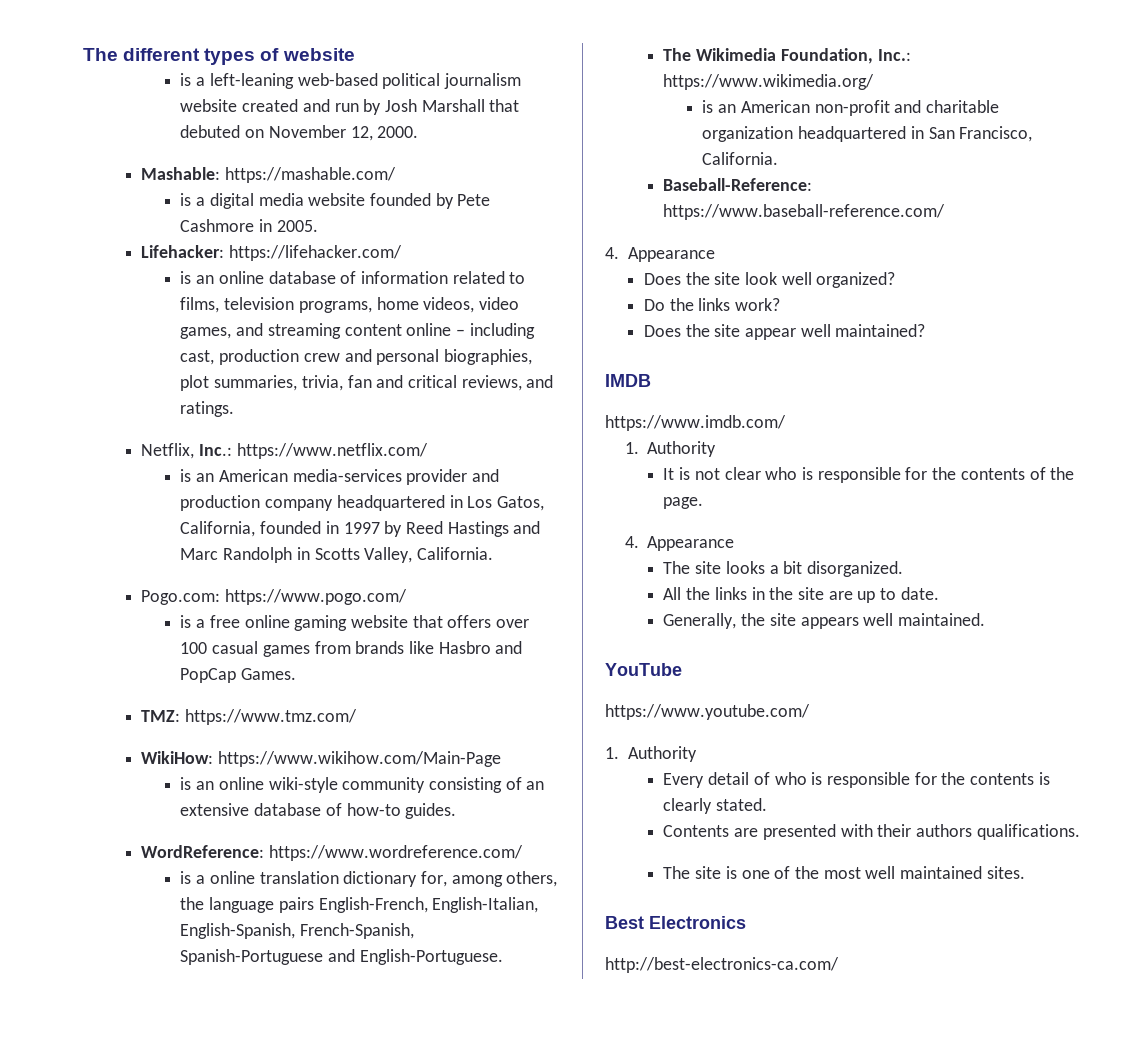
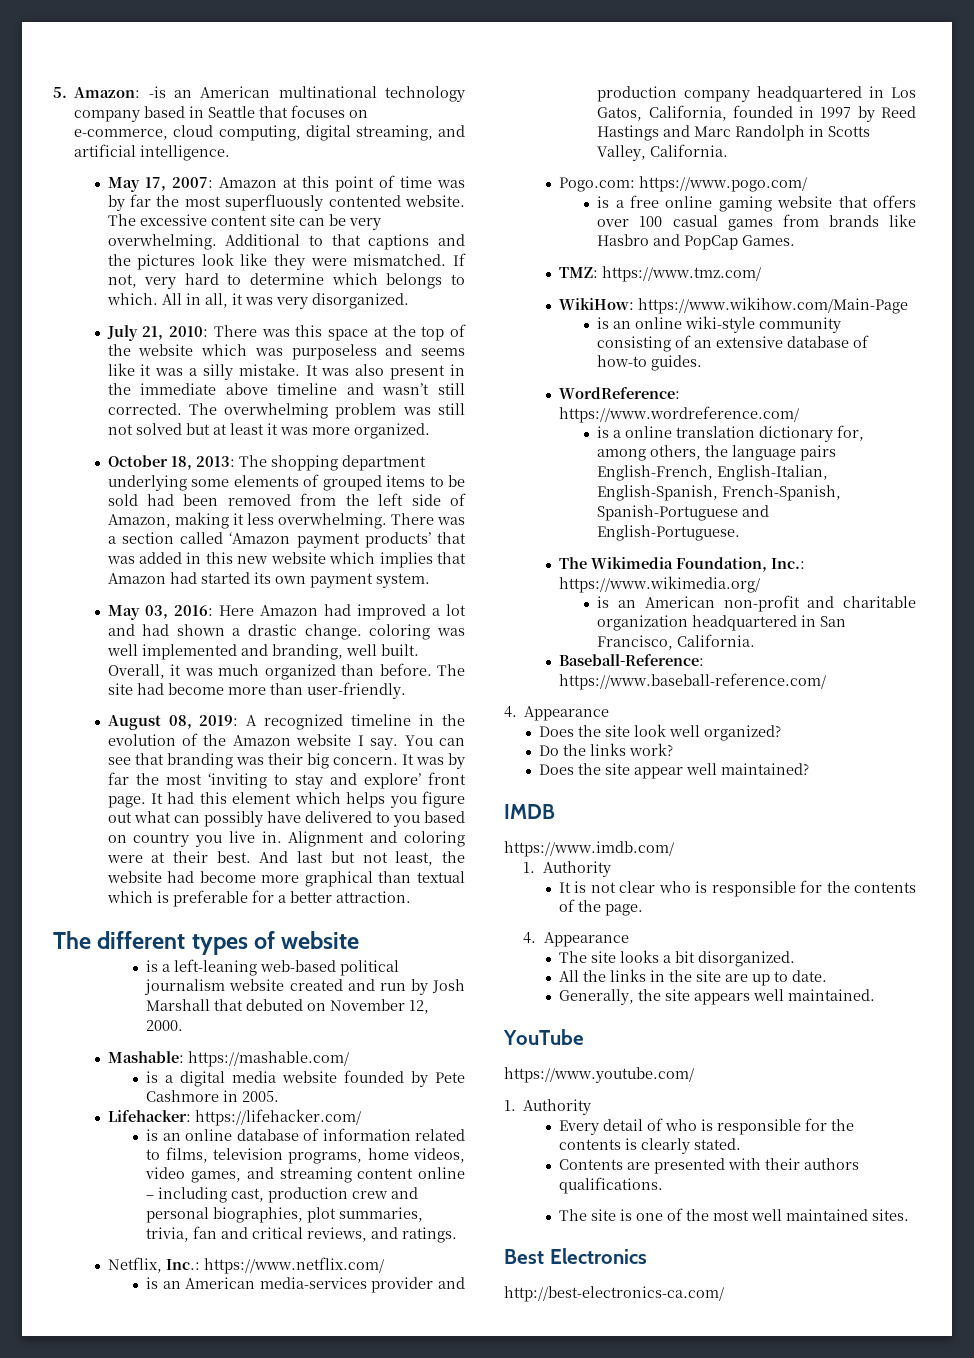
+ 5. Amazon: -is an American multinational technology company based in Seattle that focuses on e-commerce, cloud computing, digital streaming, and artificial intelligence.
+ May 17, 2007: Amazon at this point of time was by far the most superfluously contented website. The excessive content site can be very overwhelming. Additional to that captions and the pictures look like they were mismatched. If not, very hard to determine which belongs to which. All in all, it was very disorganized.
+ July 21, 2010: There was this space at the top of the website which was purposeless and seems like it was a silly mistake. It was also present in the immediate above timeline and wasn’t still corrected. The overwhelming problem was still not solved but at least it was more organized.
+ October 18, 2013: The shopping department underlying some elements of grouped items to be sold had been removed from the left side of Amazon, making it less overwhelming. There was a section called ‘Amazon payment products’ that was added in this new website which implies that Amazon had started its own payment system.
+ May 03, 2016: Here Amazon had improved a lot and had shown a drastic change. coloring was well implemented and branding, well built. Overall, it was much organized than before. The site had become more than user-friendly.
+ August 08, 2019: A recognized timeline in the evolution of the Amazon website I say. You can see that branding was their big concern. It was by far the most ‘inviting to stay and explore’ front page. It had this element which helps you figure out what can possibly have delivered to you based on country you live in. Alignment and coloring were at their best. And last but not least, the website had become more graphical than textual which is preferable for a better attraction.

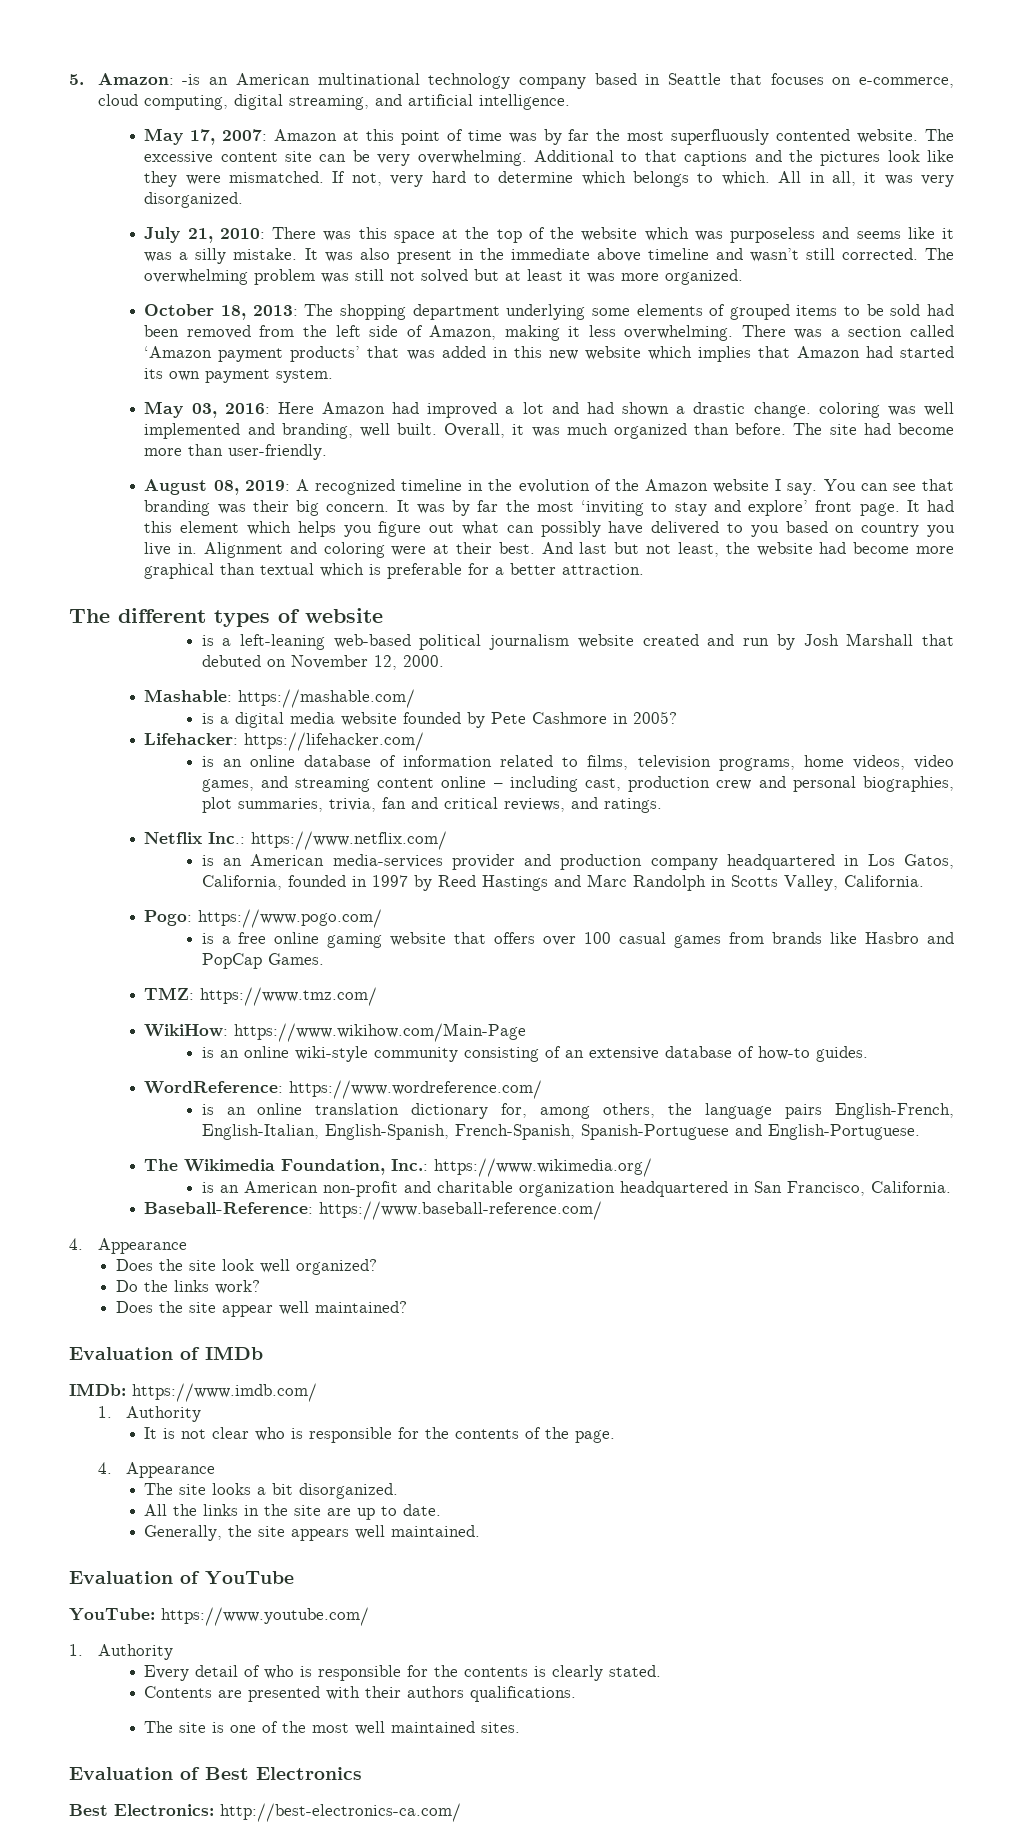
- is a digital media website founded by Pete Cashmore in 2005.
+ is a digital media website founded by Pete Cashmore in 2005?
- Netflix, Inc.: https://www.netflix.com/
+ Netflix Inc.: https://www.netflix.com/
- Pogo.com: https://www.pogo.com/
+ Pogo: https://www.pogo.com/
- is a online translation dictionary for, among others, the language pairs English-French, English-Italian, English-Spanish, French-Spanish, Spanish-Portuguese and English-Portuguese.
+ is an online translation dictionary for, among others, the language pairs English-French, English-Italian, English-Spanish, French-Spanish, Spanish-Portuguese and English-Portuguese.
- IMDB
- https://www.imdb.com/
+ Evaluation of IMDb
+ IMDb: https://www.imdb.com/
- YouTube
+ Evaluation of YouTube
- https://www.youtube.com/
+ YouTube: https://www.youtube.com/
- Best Electronics
+ Evaluation of Best Electronics
- http://best-electronics-ca.com/
+ Best Electronics: http://best-electronics-ca.com/

